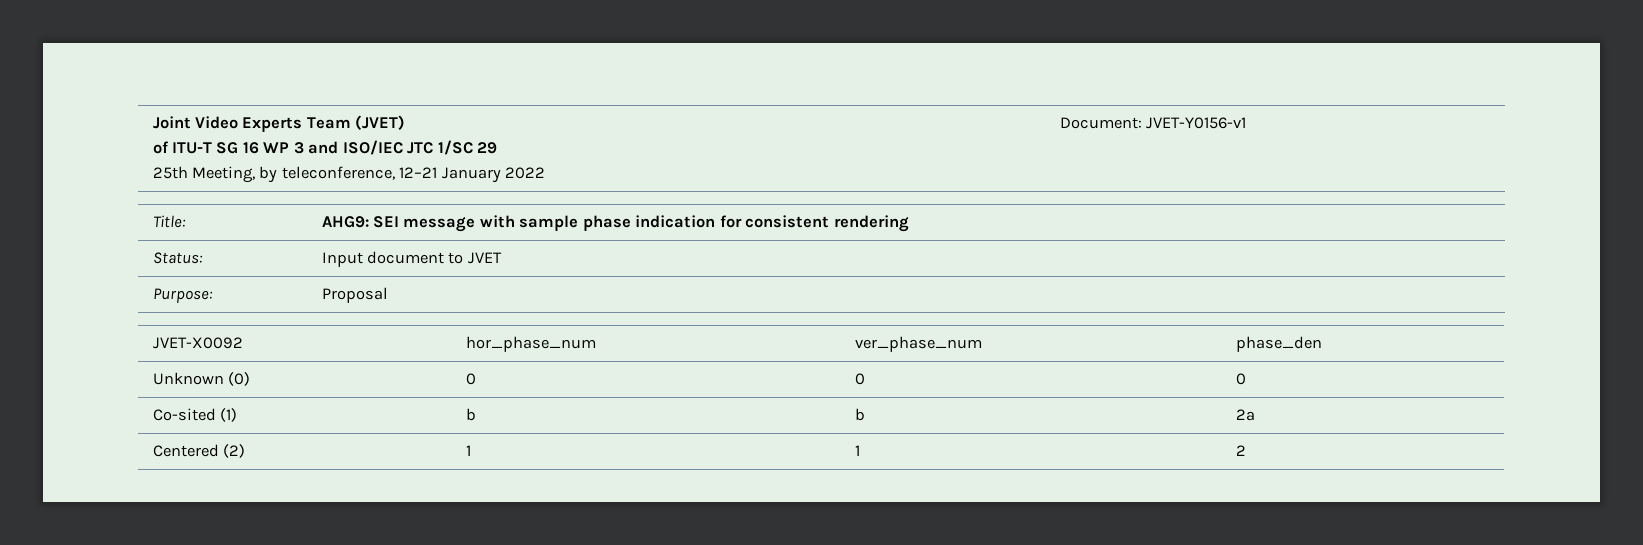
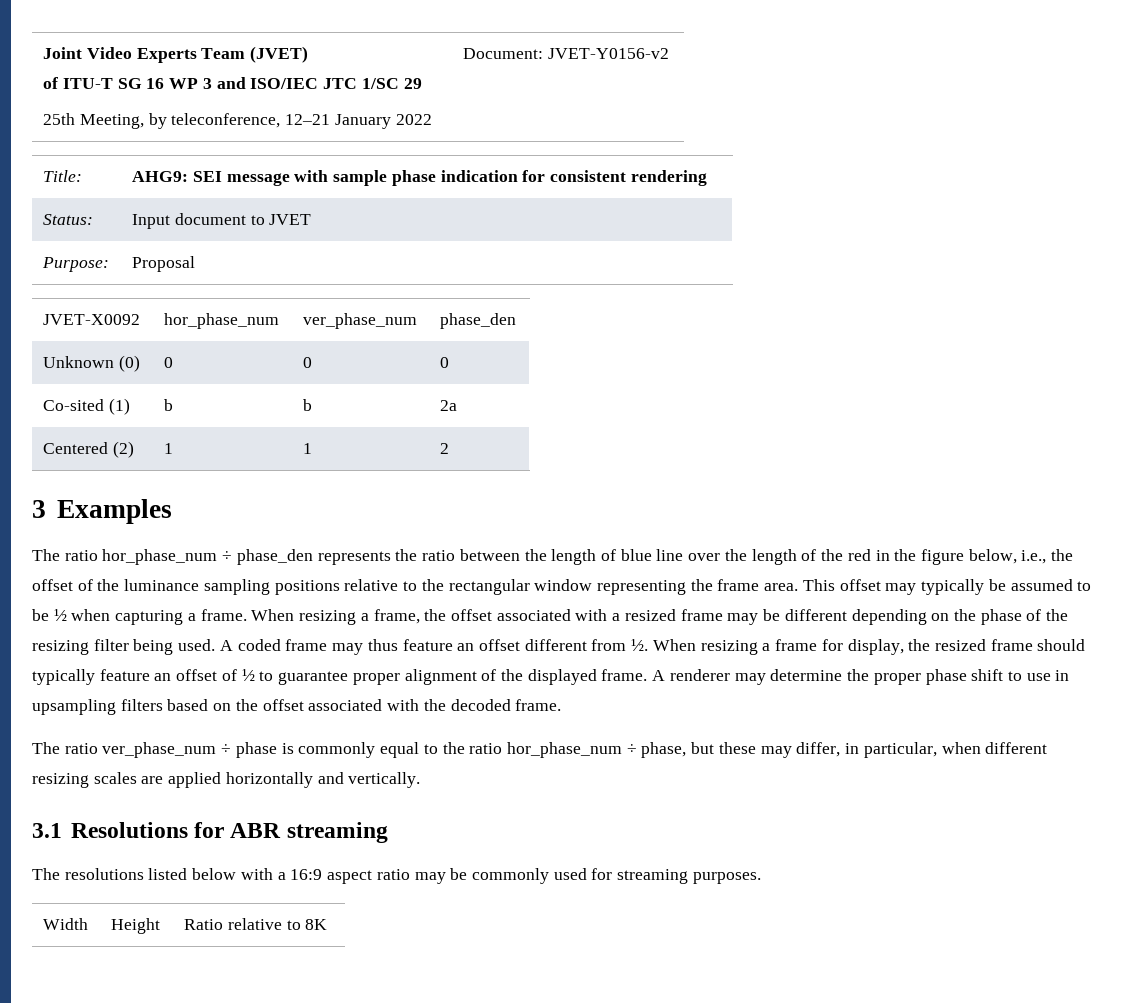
  Joint Video Experts Team (JVET)
  of ITU-T SG 16 WP 3 and ISO/IEC JTC 1/SC 29
- 25th Meeting, by teleconference, 12–21 January 2022 | Document: JVET-Y0156-v1
+ 25th Meeting, by teleconference, 12–21 January 2022 | Document: JVET-Y0156-v2
+ 3 Examples
+ The ratio hor_phase_num ÷ phase_den represents the ratio between the length of blue line over the length of the red in the figure below, i.e., the offset of the luminance sampling positions relative to the rectangular window representing the frame area. This offset may typically be assumed to be ½ when capturing a frame. When resizing a frame, the offset associated with a resized frame may be different depending on the phase of the resizing filter being used. A coded frame may thus feature an offset different from ½. When resizing a frame for display, the resized frame should typically feature an offset of ½ to guarantee proper alignment of the displayed frame. A renderer may determine the proper phase shift to use in upsampling filters based on the offset associated with the decoded frame.
+ The ratio ver_phase_num ÷ phase is commonly equal to the ratio hor_phase_num ÷ phase, but these may differ, in particular, when different resizing scales are applied horizontally and vertically.
+ 3.1 Resolutions for ABR streaming
+ The resolutions listed below with a 16:9 aspect ratio may be commonly used for streaming purposes.
+ Width | Height | Ratio relative to 8K

